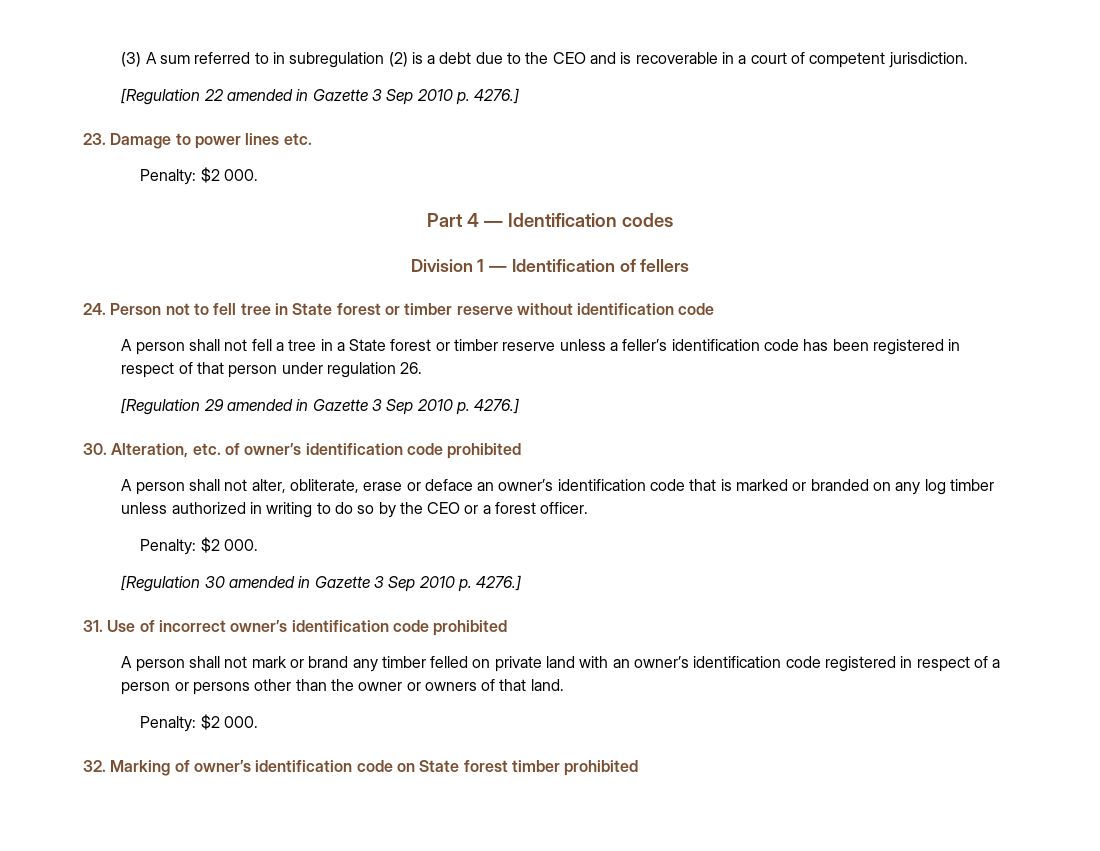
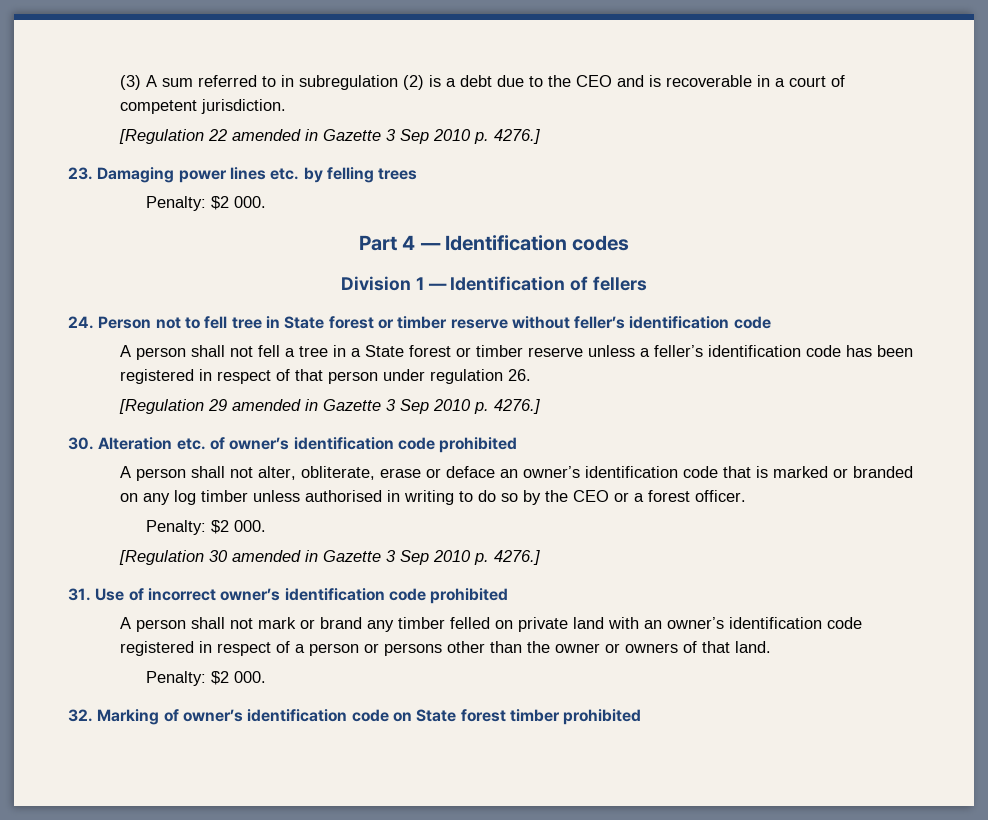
- 23. Damage to power lines etc.
+ 23. Damaging power lines etc. by felling trees
- 24. Person not to fell tree in State forest or timber reserve without identification code
+ 24. Person not to fell tree in State forest or timber reserve without feller’s identification code
- 30. Alteration, etc. of owner’s identification code prohibited
+ 30. Alteration etc. of owner’s identification code prohibited
- A person shall not alter, obliterate, erase or deface an owner’s identification code that is marked or branded on any log timber unless authorized in writing to do so by the CEO or a forest officer.
+ A person shall not alter, obliterate, erase or deface an owner’s identification code that is marked or branded on any log timber unless authorised in writing to do so by the CEO or a forest officer.

